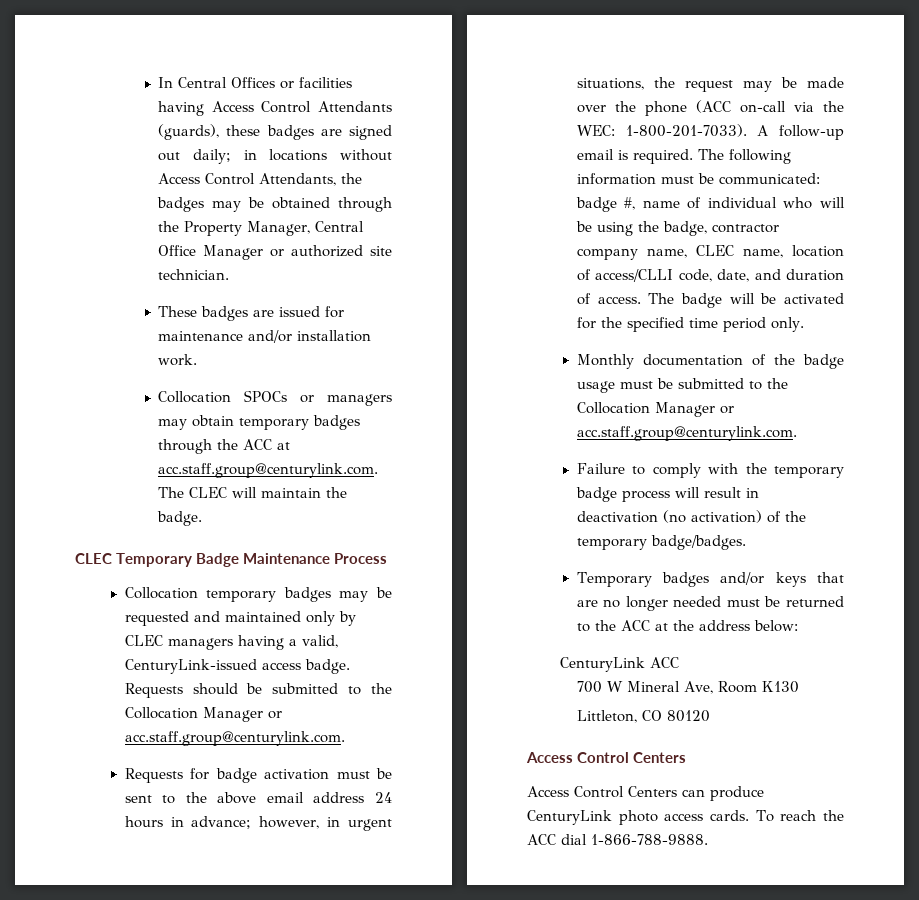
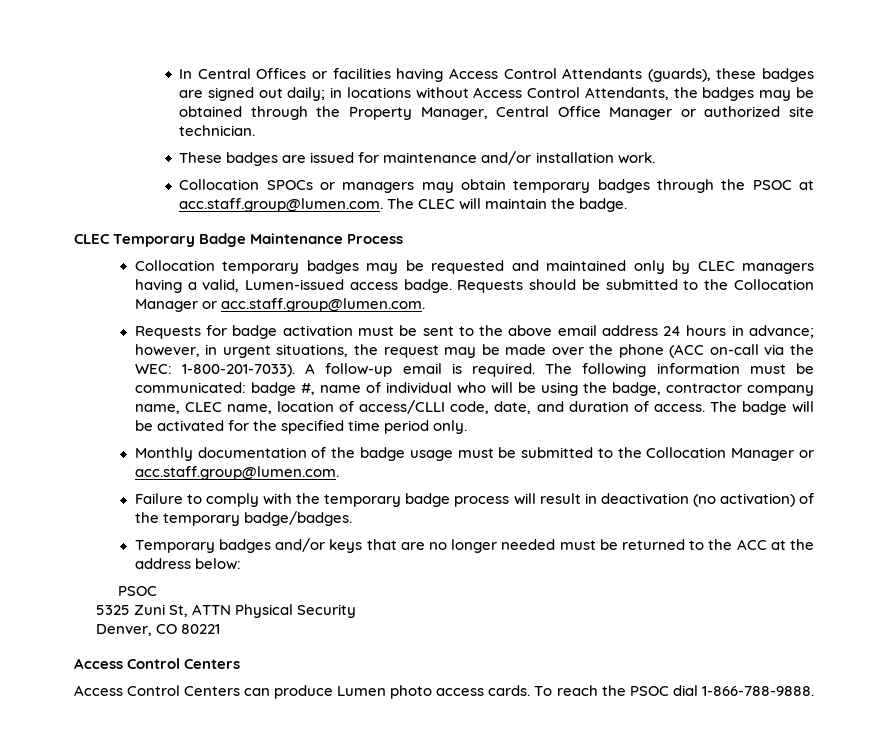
- Collocation SPOCs or managers may obtain temporary badges through the ACC at acc.staff.group@centurylink.com. The CLEC will maintain the badge.
+ Collocation SPOCs or managers may obtain temporary badges through the PSOC at acc.staff.group@lumen.com. The CLEC will maintain the badge.
- Collocation temporary badges may be requested and maintained only by CLEC managers having a valid, CenturyLink-issued access badge.
+ Collocation temporary badges may be requested and maintained only by CLEC managers having a valid, Lumen-issued access badge.
- Requests should be submitted to the Collocation Manager or acc.staff.group@centurylink.com.
+ Requests should be submitted to the Collocation Manager or acc.staff.group@lumen.com.
- Monthly documentation of the badge usage must be submitted to the Collocation Manager or acc.staff.group@centurylink.com.
+ Monthly documentation of the badge usage must be submitted to the Collocation Manager or acc.staff.group@lumen.com.
  Temporary badges and/or keys that are no longer needed must be returned to the ACC at the address below:
- CenturyLink ACC
- 700 W Mineral Ave, Room K130
- Littleton, CO 80120
+ PSOC
+ 5325 Zuni St, ATTN Physical Security
+ Denver, CO 80221
- Access Control Centers can produce CenturyLink photo access cards.
+ Access Control Centers can produce Lumen photo access cards.
- To reach the ACC dial 1-866-788-9888.
+ To reach the PSOC dial 1-866-788-9888.

